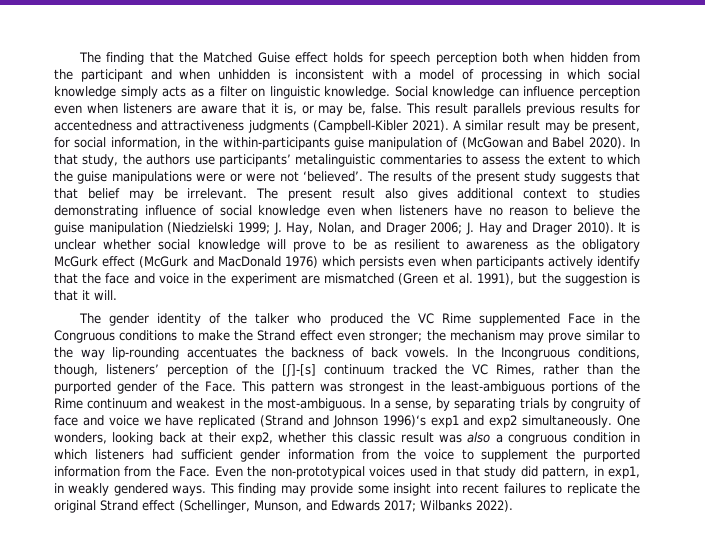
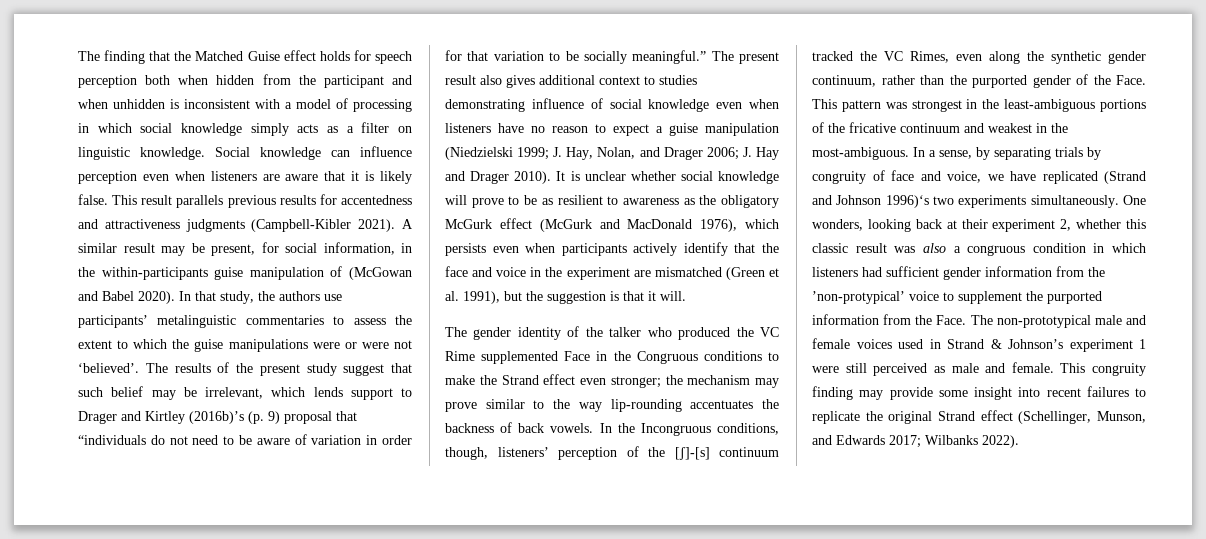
- Social knowledge can influence perception even when listeners are aware that it is, or may be, false.
+ Social knowledge can influence perception even when listeners are aware that it is likely false.
- The results of the present study suggests that that belief may be irrelevant.
+ The results of the present study suggest that such belief may be irrelevant, which lends support to Drager and Kirtley (2016b)’s (p. 9) proposal that “individuals do not need to be aware of variation in order for that variation to be socially meaningful.”
- The present result also gives additional context to studies demonstrating influence of social knowledge even when listeners have no reason to believe the guise manipulation (Niedzielski 1999; J. Hay, Nolan, and Drager 2006; J. Hay and Drager 2010).
+ The present result also gives additional context to studies demonstrating influence of social knowledge even when listeners have no reason to expect a guise manipulation (Niedzielski 1999; J. Hay, Nolan, and Drager 2006; J. Hay and Drager 2010).
- It is unclear whether social knowledge will prove to be as resilient to awareness as the obligatory McGurk effect (McGurk and MacDonald 1976) which persists even when participants actively identify that the face and voice in the experiment are mismatched (Green et al. 1991), but the suggestion is that it will.
+ It is unclear whether social knowledge will prove to be as resilient to awareness as the obligatory McGurk effect (McGurk and MacDonald 1976), which persists even when participants actively identify that the face and voice in the experiment are mismatched (Green et al. 1991), but the suggestion is that it will.
- In the Incongruous conditions, though, listeners’ perception of the [ʃ]-[s] continuum tracked the VC Rimes, rather than the purported gender of the Face.
+ In the Incongruous conditions, though, listeners’ perception of the [ʃ]-[s] continuum tracked the VC Rimes, even along the synthetic gender continuum, rather than the purported gender of the Face.
- This pattern was strongest in the least-ambiguous portions of the Rime continuum and weakest in the most-ambiguous.
+ This pattern was strongest in the least-ambiguous portions of the fricative continuum and weakest in the most-ambiguous.
- In a sense, by separating trials by congruity of face and voice we have replicated (Strand and Johnson 1996)‘s exp1 and exp2 simultaneously.
+ In a sense, by separating trials by congruity of face and voice, we have replicated (Strand and Johnson 1996)‘s two experiments simultaneously.
- One wonders, looking back at their exp2, whether this classic result was also a congruous condition in which listeners had sufficient gender information from the voice to supplement the purported information from the Face.
+ One wonders, looking back at their experiment 2, whether this classic result was also a congruous condition in which listeners had sufficient gender information from the ’non-protypical’ voice to supplement the purported information from the Face.
- Even the non-prototypical voices used in that study did pattern, in exp1, in weakly gendered ways. This finding may provide some insight into recent failures to replicate the original Strand effect (Schellinger, Munson, and Edwards 2017; Wilbanks 2022).
+ The non-prototypical male and female voices used in Strand & Johnson’s experiment 1 were still perceived as male and female. This congruity finding may provide some insight into recent failures to replicate the original Strand effect (Schellinger, Munson, and Edwards 2017; Wilbanks 2022).

